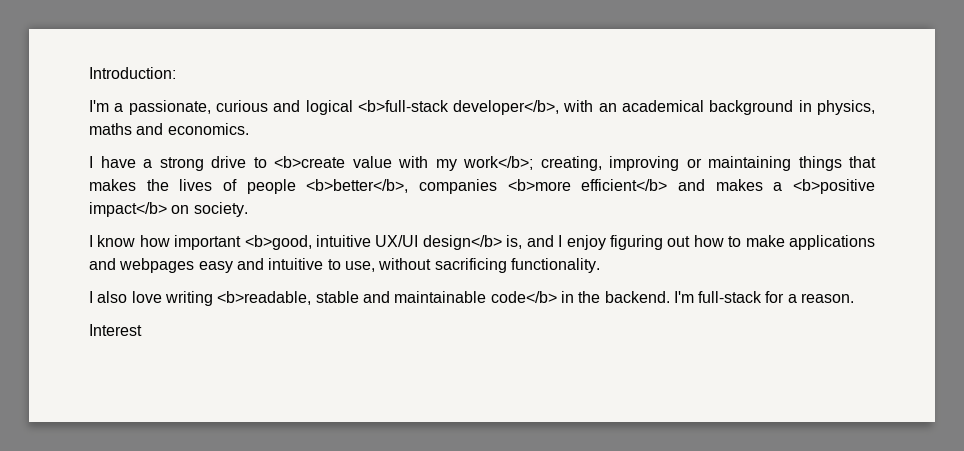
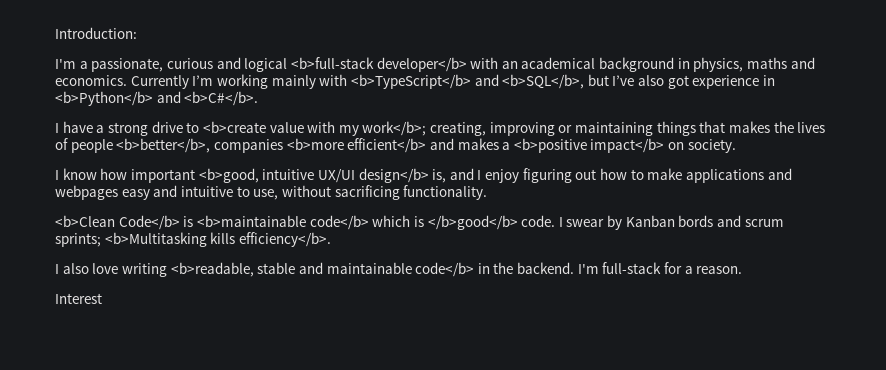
- I'm a passionate, curious and logical <b>full-stack developer</b>, with an academical background in physics, maths and economics.
+ I'm a passionate, curious and logical <b>full-stack developer</b> with an academical background in physics, maths and economics. Currently I’m working mainly with <b>TypeScript</b> and <b>SQL</b>, but I’ve also got experience in <b>Python</b> and <b>C#</b>.
+ <b>Clean Code</b> is <b>maintainable code</b> which is </b>good</b> code. I swear by Kanban bords and scrum sprints; <b>Multitasking kills efficiency</b>.

